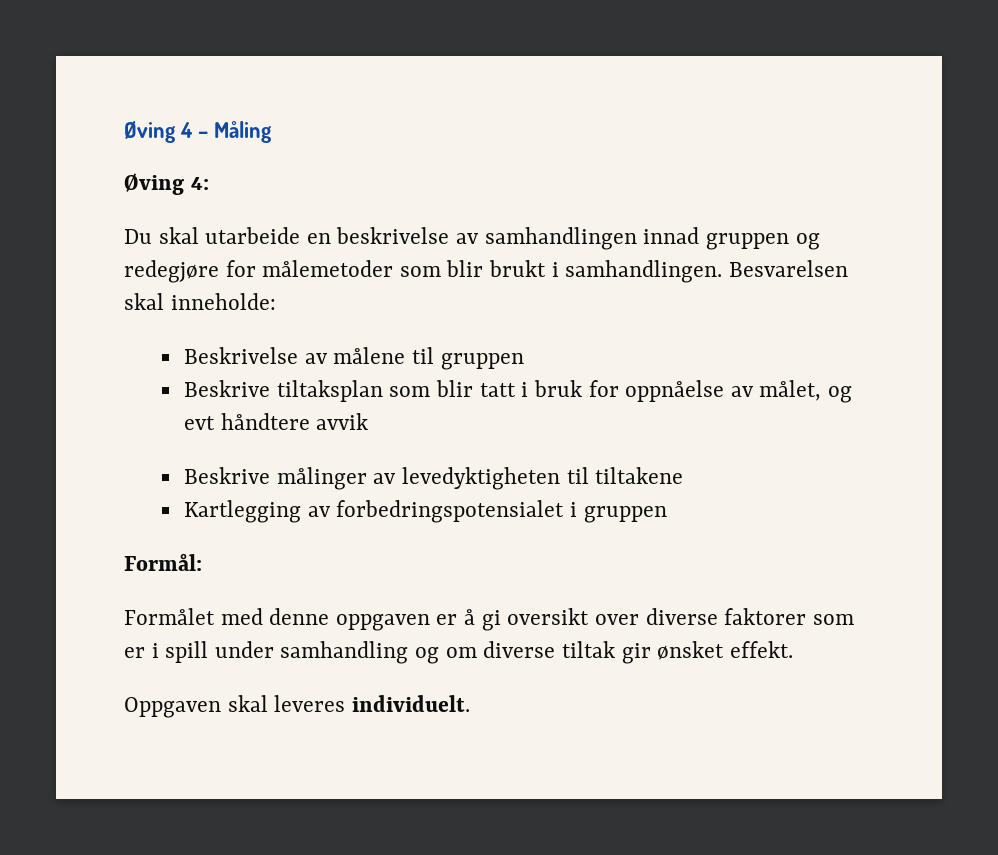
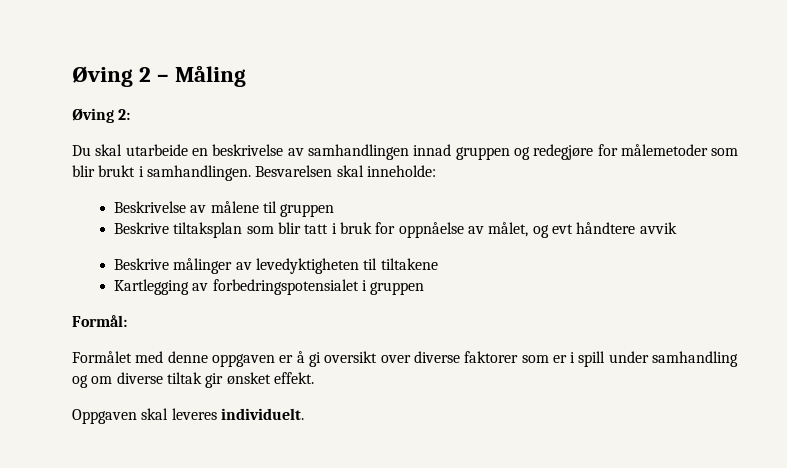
- Øving 4 – Måling
+ Øving 2 – Måling
- Øving 4:
+ Øving 2:

